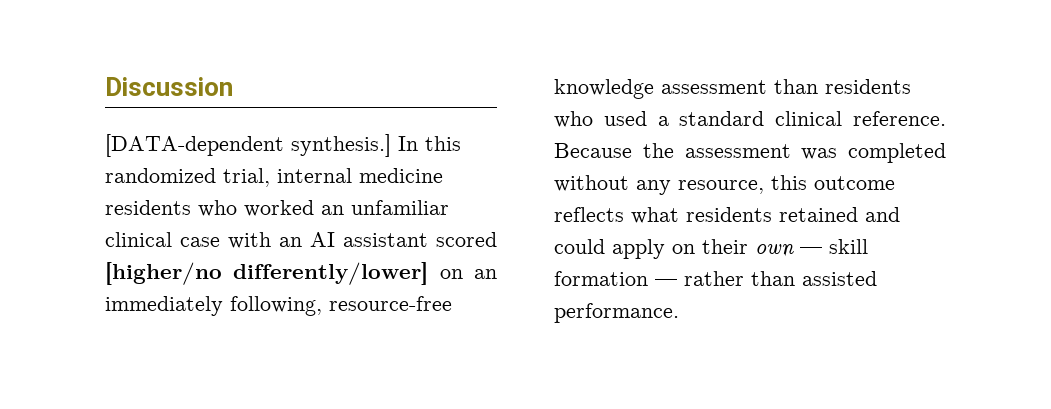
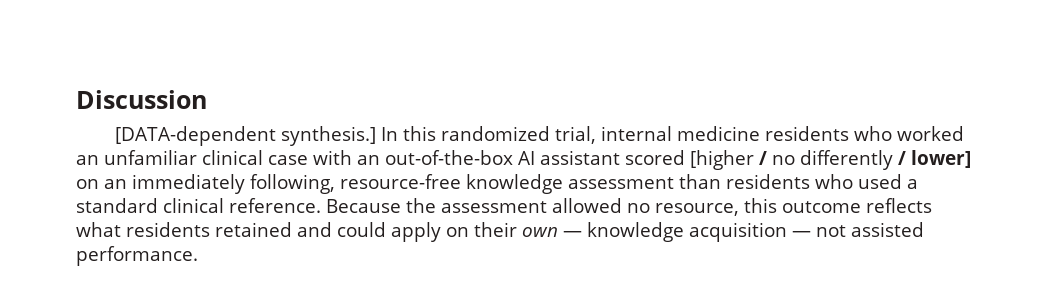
- In this randomized trial, internal medicine residents who worked an unfamiliar clinical case with an AI assistant scored [higher/no differently/lower] on an immediately following, resource-free knowledge assessment than residents who used a standard clinical reference.
+ In this randomized trial, internal medicine residents who worked an unfamiliar clinical case with an out-of-the-box AI assistant scored [higher / no differently / lower] on an immediately following, resource-free knowledge assessment than residents who used a standard clinical reference.
- Because the assessment was completed without any resource, this outcome reflects what residents retained and could apply on their own — skill formation — rather than assisted performance.
+ Because the assessment allowed no resource, this outcome reflects what residents retained and could apply on their own — knowledge acquisition — not assisted performance.

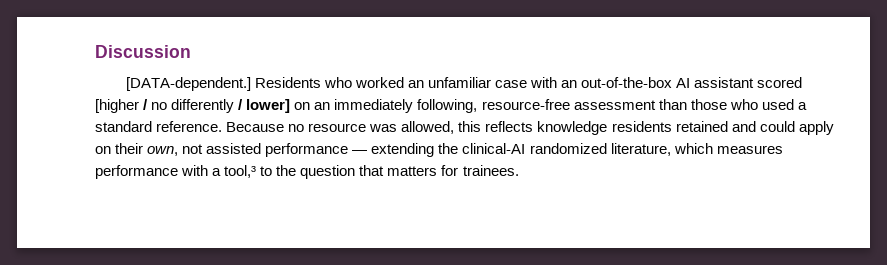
- [DATA-dependent synthesis.] In this randomized trial, internal medicine residents who worked an unfamiliar clinical case with an out-of-the-box AI assistant scored [higher / no differently / lower] on an immediately following, resource-free knowledge assessment than residents who used a standard clinical reference.
+ [DATA-dependent.] Residents who worked an unfamiliar case with an out-of-the-box AI assistant scored [higher / no differently / lower] on an immediately following, resource-free assessment than those who used a standard reference.
- Because the assessment allowed no resource, this outcome reflects what residents retained and could apply on their own — knowledge acquisition — not assisted performance.
+ Because no resource was allowed, this reflects knowledge residents retained and could apply on their own, not assisted performance — extending the clinical-AI randomized literature, which measures performance with a tool,³ to the question that matters for trainees.

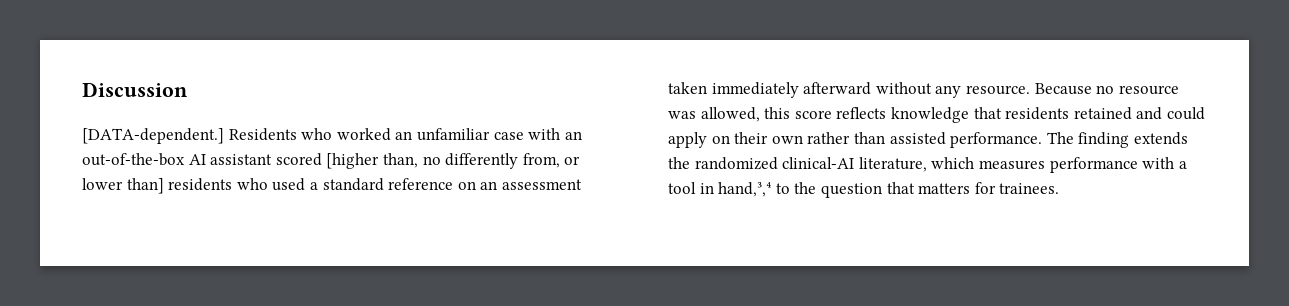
- Residents who worked an unfamiliar case with an out-of-the-box AI assistant scored [higher / no differently / lower] on an immediately following, resource-free assessment than those who used a standard reference.
+ Residents who worked an unfamiliar case with an out-of-the-box AI assistant scored [higher than, no differently from, or lower than] residents who used a standard reference on an assessment taken immediately afterward without any resource.
- Because no resource was allowed, this reflects knowledge residents retained and could apply on their own, not assisted performance — extending the clinical-AI randomized literature, which measures performance with a tool,³ to the question that matters for trainees.
+ Because no resource was allowed, this score reflects knowledge that residents retained and could apply on their own rather than assisted performance. The finding extends the randomized clinical-AI literature, which measures performance with a tool in hand,³,⁴ to the question that matters for trainees.

